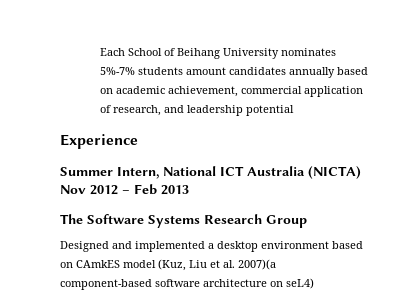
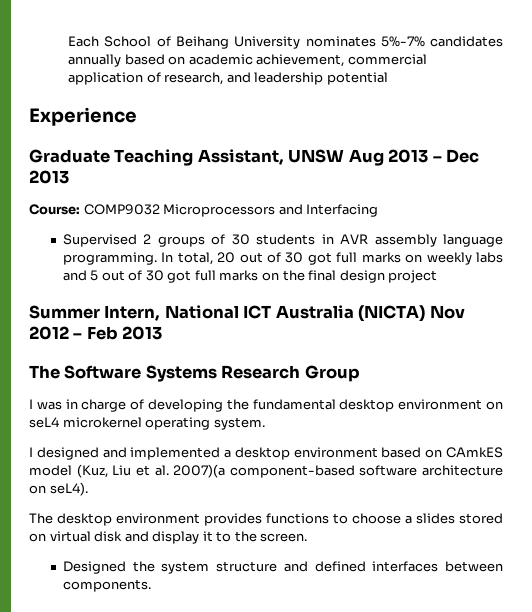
- Each School of Beihang University nominates 5%-7% students amount candidates annually based on academic achievement, commercial application of research, and leadership potential
+ Each School of Beihang University nominates 5%-7% candidates annually based on academic achievement, commercial application of research, and leadership potential
+ Graduate Teaching Assistant, UNSW Aug 2013 – Dec 2013
+ Course: COMP9032 Microprocessors and Interfacing
+ Supervised 2 groups of 30 students in AVR assembly language programming. In total, 20 out of 30 got full marks on weekly labs and 5 out of 30 got full marks on the final design project
- Designed and implemented a desktop environment based on CAmkES model (Kuz, Liu et al. 2007)(a component-based software architecture on seL4)
+ I was in charge of developing the fundamental desktop environment on seL4 microkernel operating system.
+ I designed and implemented a desktop environment based on CAmkES model (Kuz, Liu et al. 2007)(a component-based software architecture on seL4).
+ The desktop environment provides functions to choose a slides stored on virtual disk and display it to the screen.
+ Designed the system structure and defined interfaces between components.

